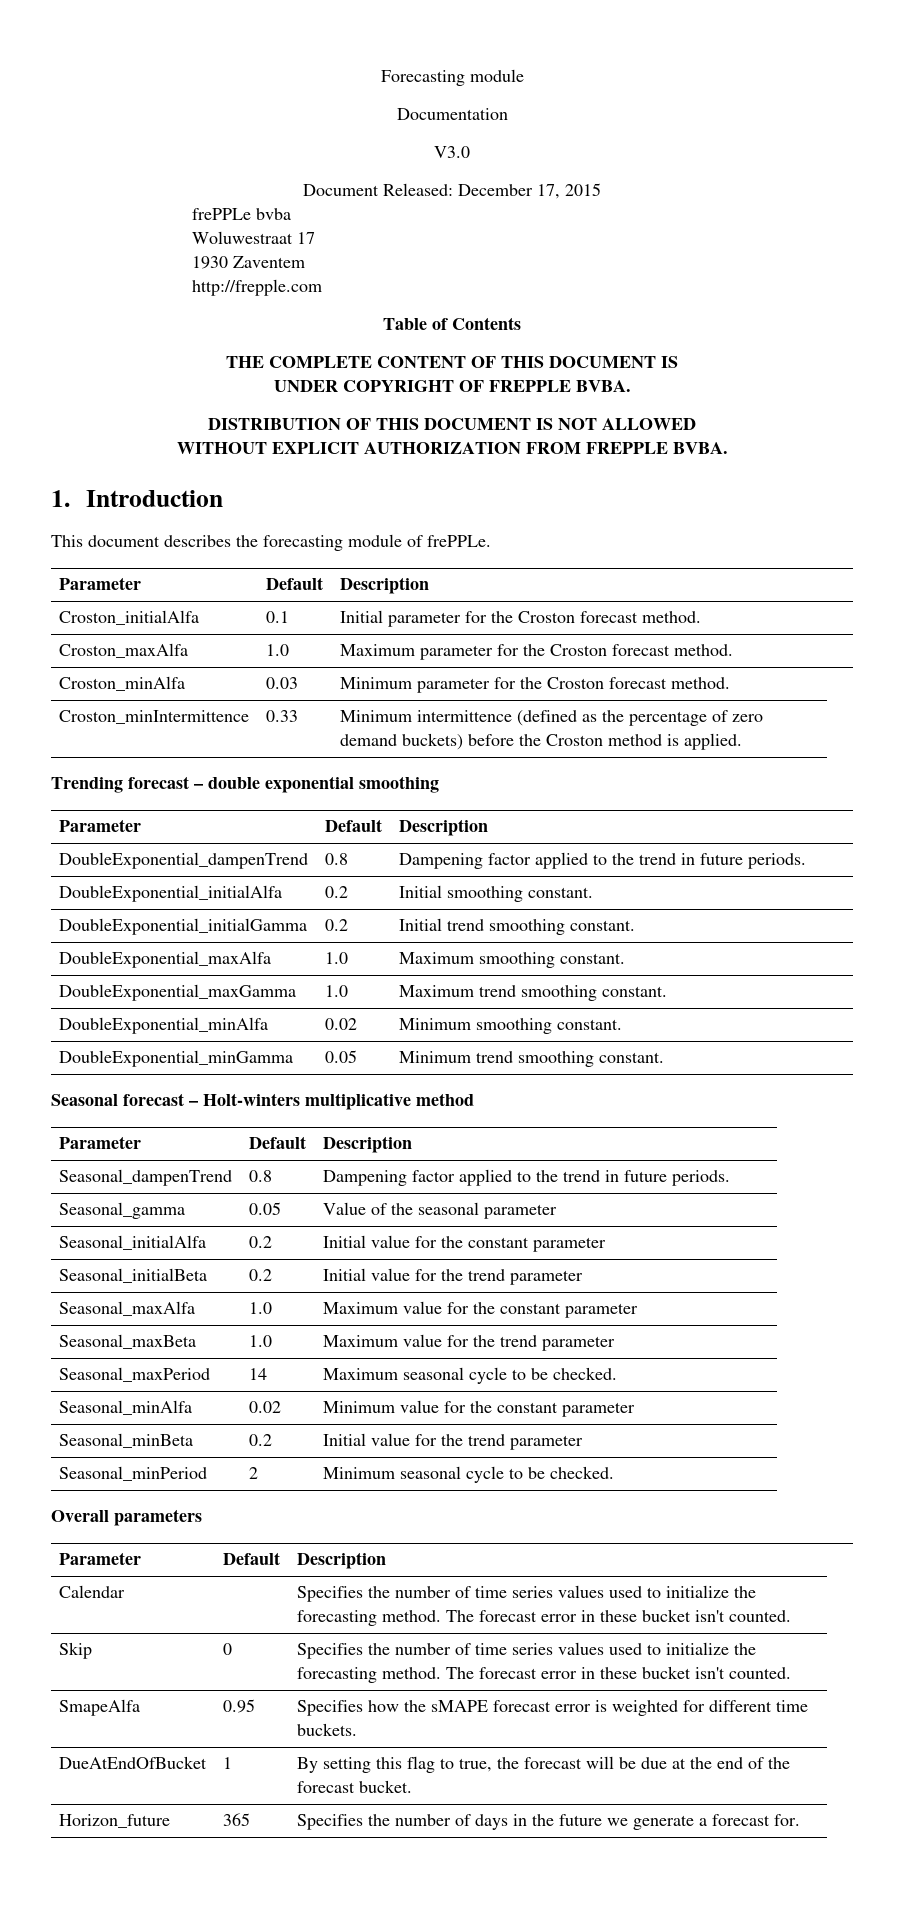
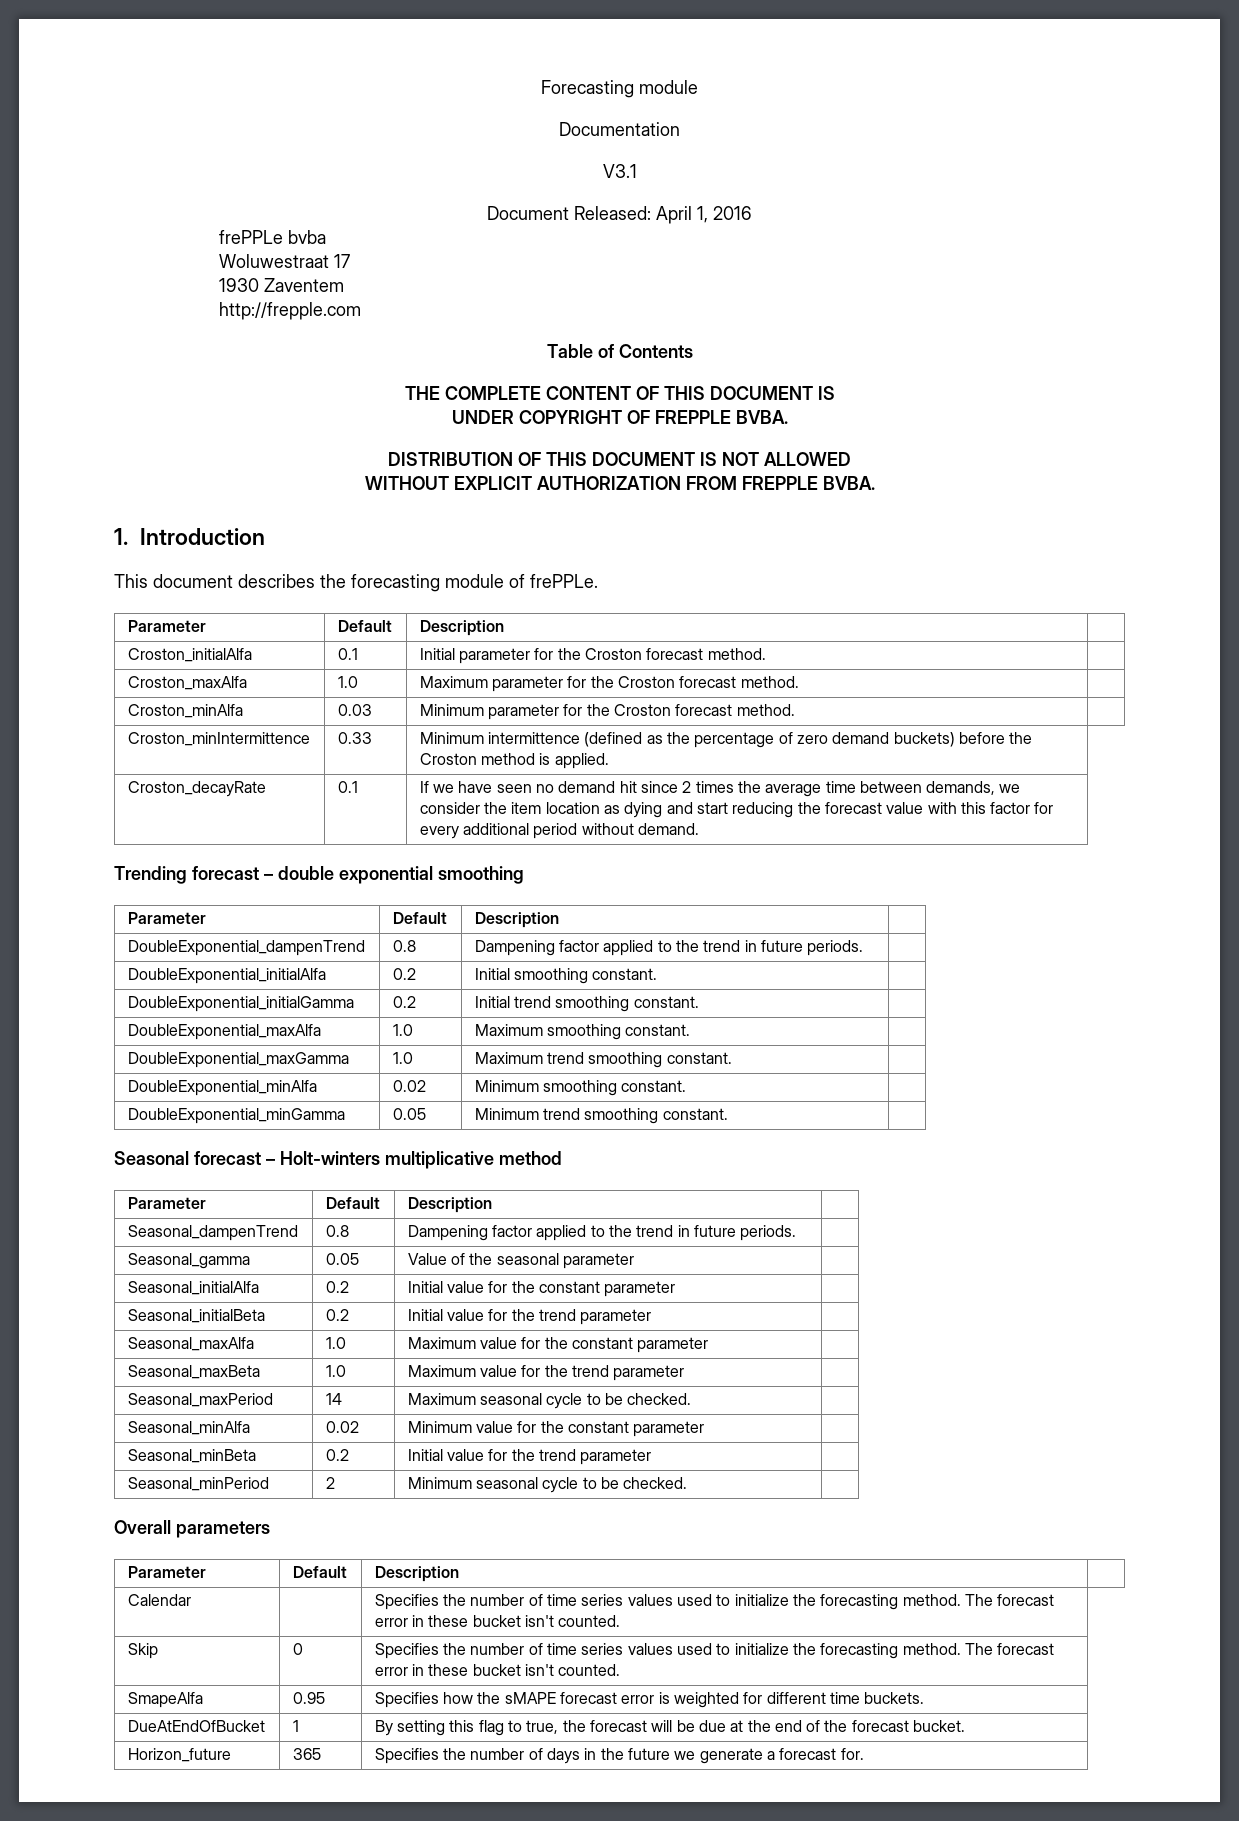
- V3.0
+ V3.1
- Document Released: December 17, 2015
+ Document Released: April 1, 2016
+ Croston_decayRate | 0.1 | If we have seen no demand hit since 2 times the average time between demands, we consider the item location as dying and start reducing the forecast value with this factor for every additional period without demand.

